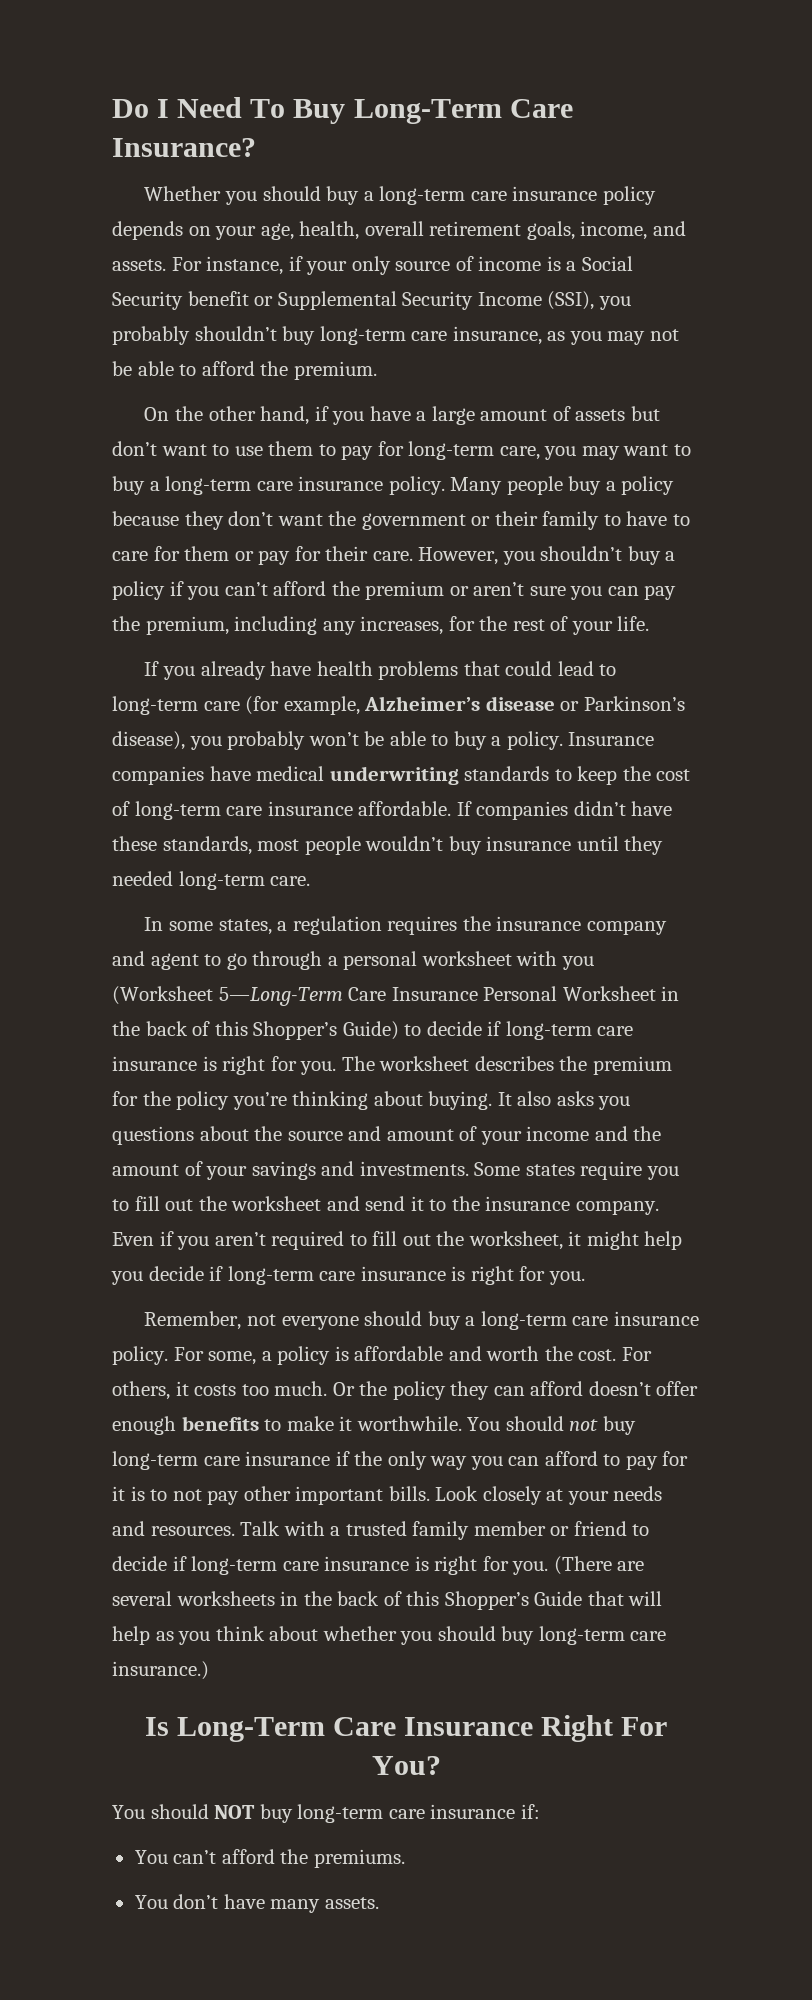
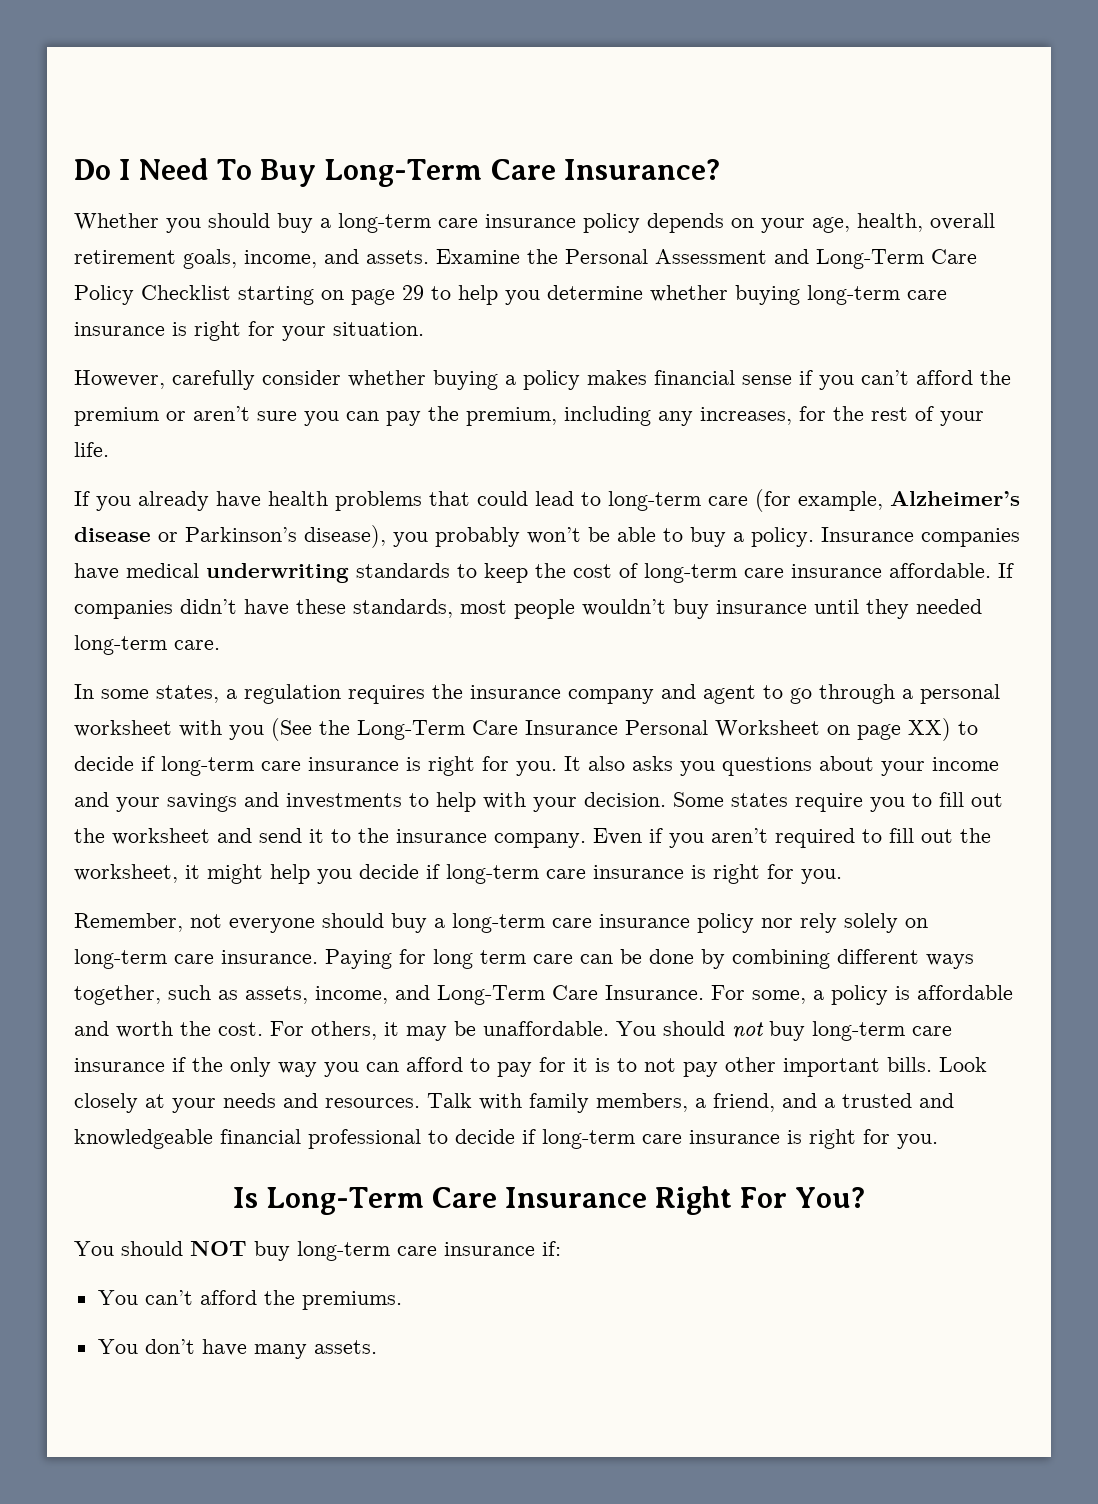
- For instance, if your only source of income is a Social Security benefit or Supplemental Security Income (SSI), you probably shouldn’t buy long-term care insurance, as you may not be able to afford the premium.
- On the other hand, if you have a large amount of assets but don’t want to use them to pay for long-term care, you may want to buy a long-term care insurance policy. Many people buy a policy because they don’t want the government or their family to have to care for them or pay for their care. However, you shouldn’t buy a policy if you can’t afford the premium or aren’t sure you can pay the premium, including any increases, for the rest of your life.
+ Examine the Personal Assessment and Long-Term Care Policy Checklist starting on page 29 to help you determine whether buying long-term care insurance is right for your situation.
+ However, carefully consider whether buying a policy makes financial sense if you can’t afford the premium or aren’t sure you can pay the premium, including any increases, for the rest of your life.
- In some states, a regulation requires the insurance company and agent to go through a personal worksheet with you (Worksheet 5—Long-Term Care Insurance Personal Worksheet in the back of this Shopper’s Guide) to decide if long-term care insurance is right for you.
+ In some states, a regulation requires the insurance company and agent to go through a personal worksheet with you (See the Long-Term Care Insurance Personal Worksheet on page XX) to decide if long-term care insurance is right for you.
- The worksheet describes the premium for the policy you’re thinking about buying.
- It also asks you questions about the source and amount of your income and the amount of your savings and investments.
+ It also asks you questions about your income and your savings and investments to help with your decision.
- Remember, not everyone should buy a long-term care insurance policy.
+ Remember, not everyone should buy a long-term care insurance policy nor rely solely on long-term care insurance. Paying for long term care can be done by combining different ways together, such as assets, income, and Long-Term Care Insurance.
- For others, it costs too much. Or the policy they can afford doesn’t offer enough benefits to make it worthwhile.
+ For others, it may be unaffordable.
- Talk with a trusted family member or friend to decide if long-term care insurance is right for you. (There are several worksheets in the back of this Shopper’s Guide that will help as you think about whether you should buy long-term care insurance.)
+ Talk with family members, a friend, and a trusted and knowledgeable financial professional to decide if long-term care insurance is right for you.

